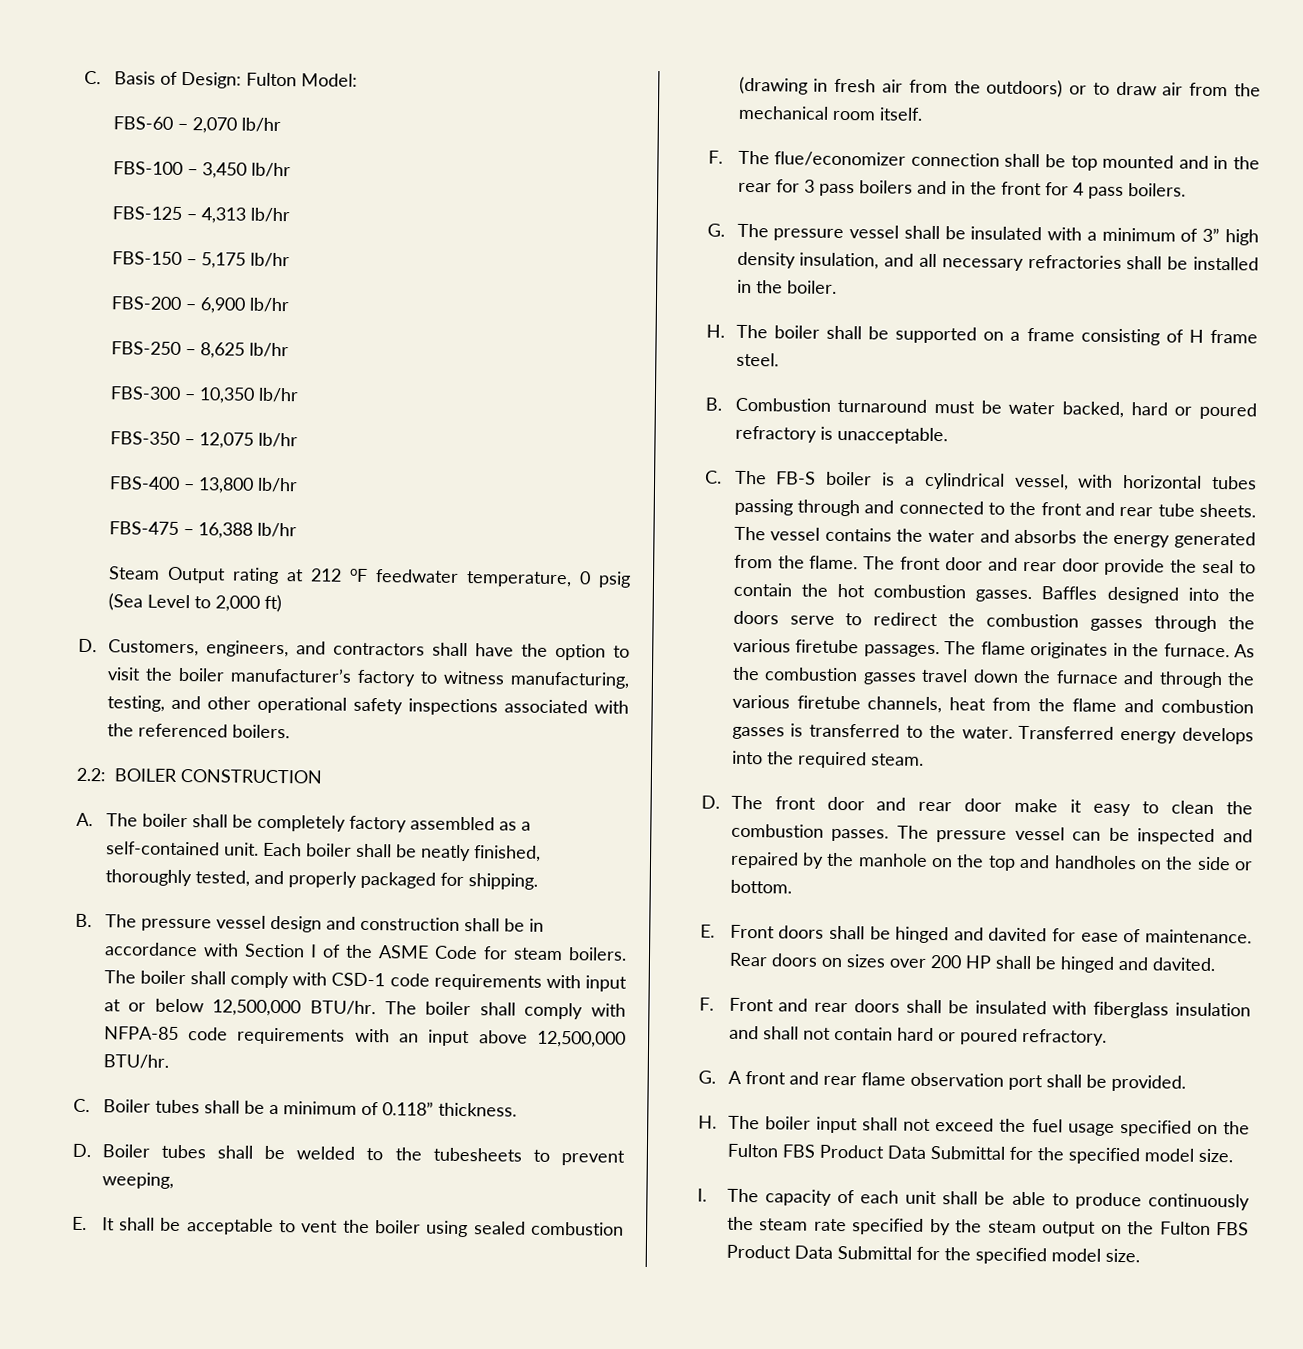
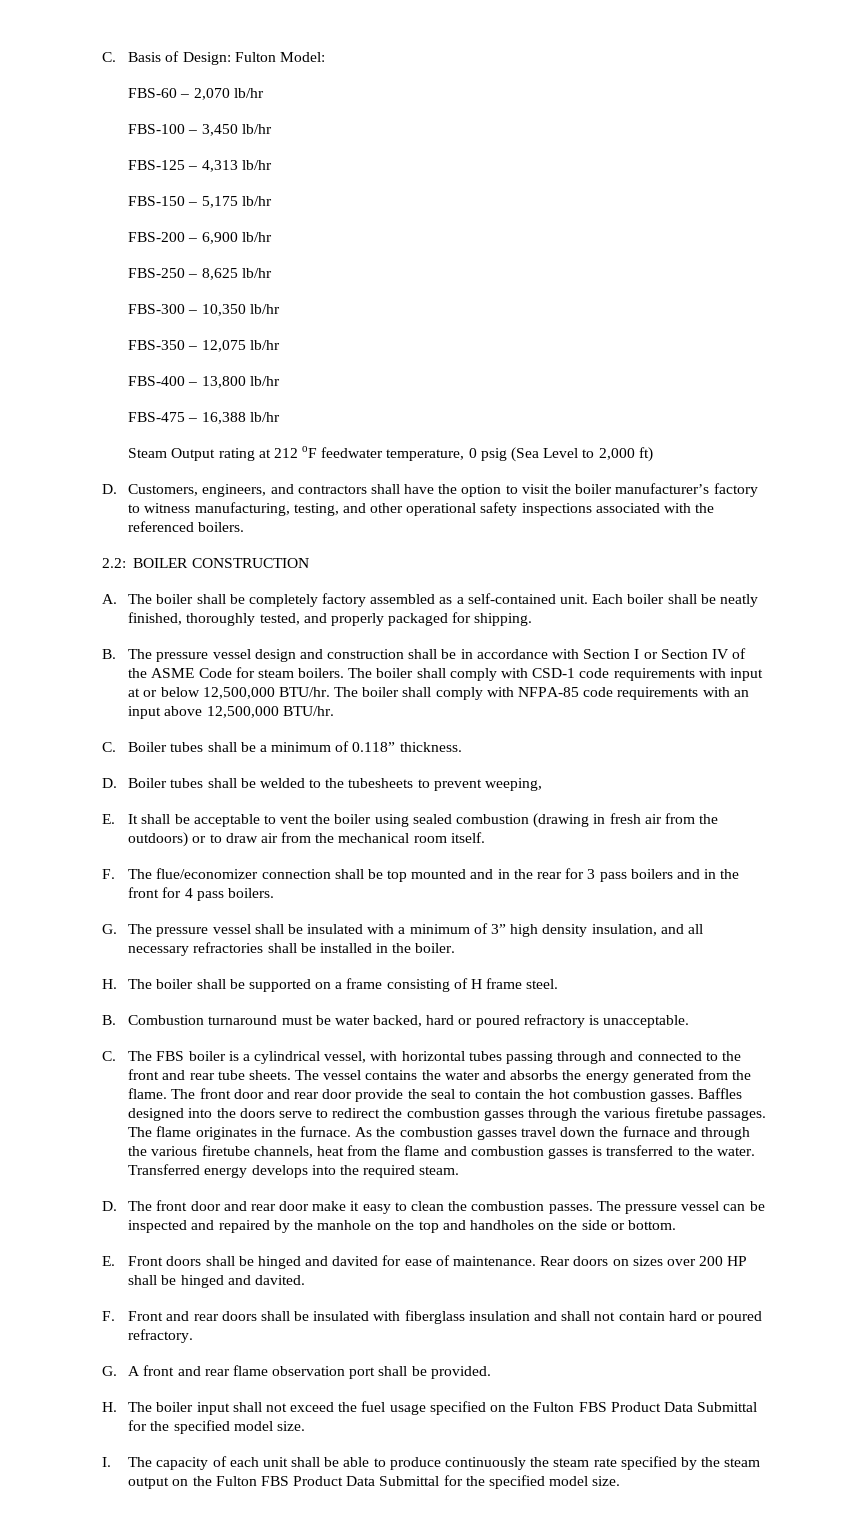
- B. The pressure vessel design and construction shall be in accordance with Section I of the ASME Code for steam boilers.
+ B. The pressure vessel design and construction shall be in accordance with Section I or Section IV of the ASME Code for steam boilers.
- C. The FB-S boiler is a cylindrical vessel, with horizontal tubes passing through and connected to the front and rear tube sheets.
+ C. The FBS boiler is a cylindrical vessel, with horizontal tubes passing through and connected to the front and rear tube sheets.

